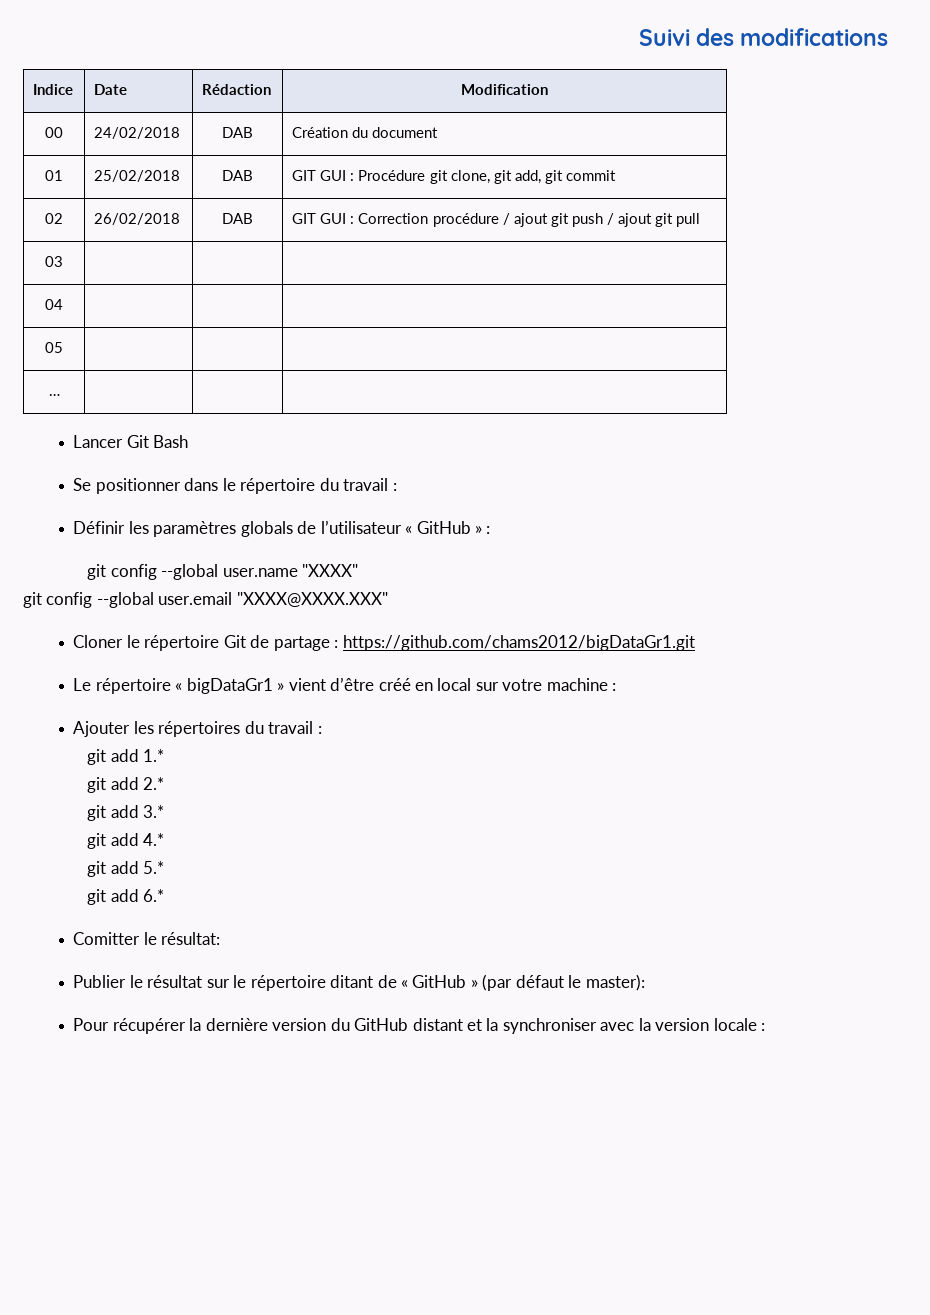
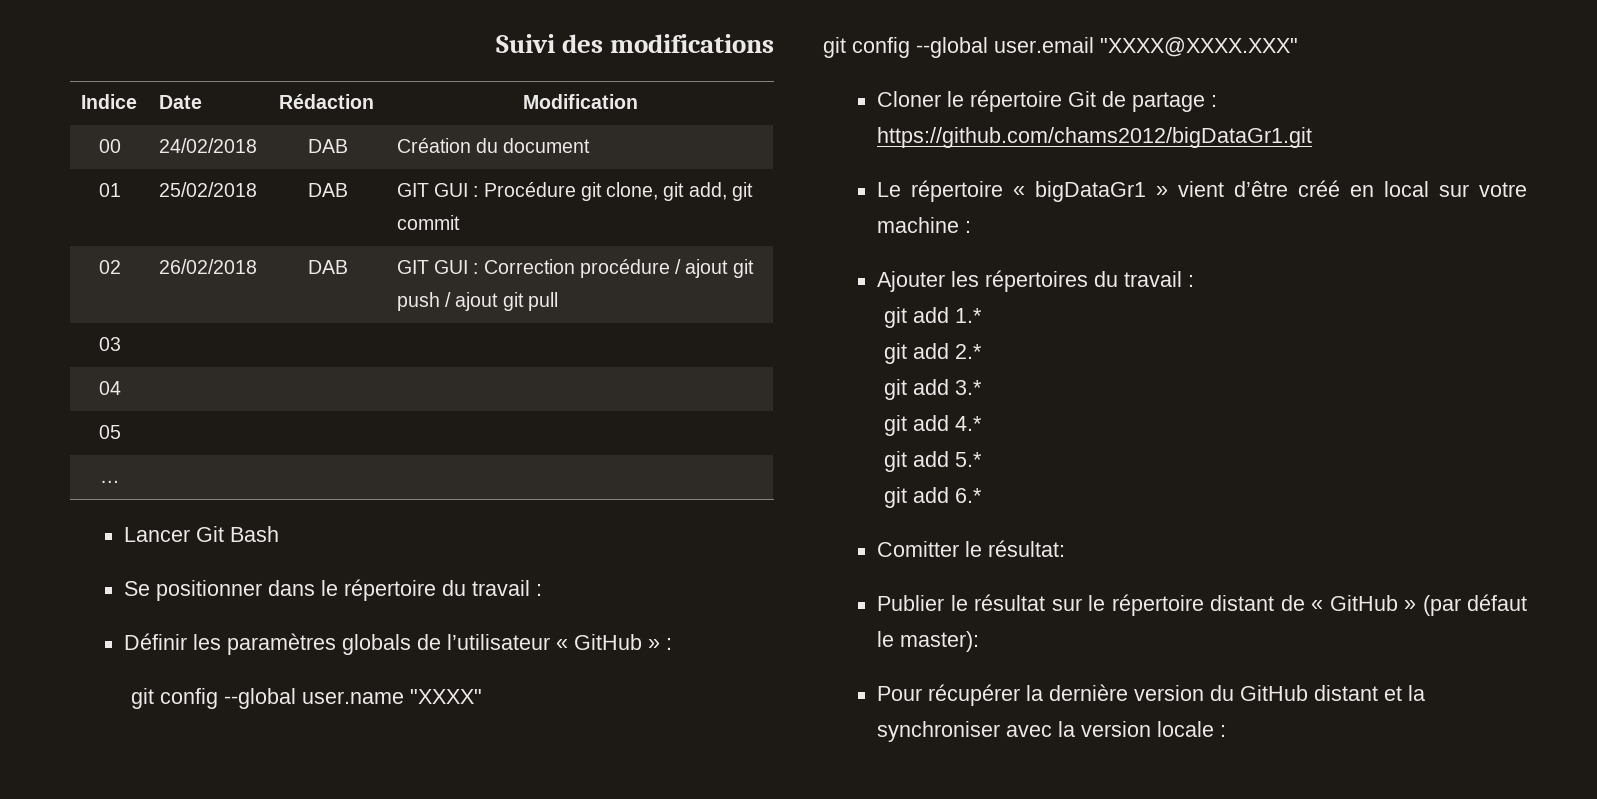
- Publier le résultat sur le répertoire ditant de « GitHub » (par défaut le master):
+ Publier le résultat sur le répertoire distant de « GitHub » (par défaut le master):

